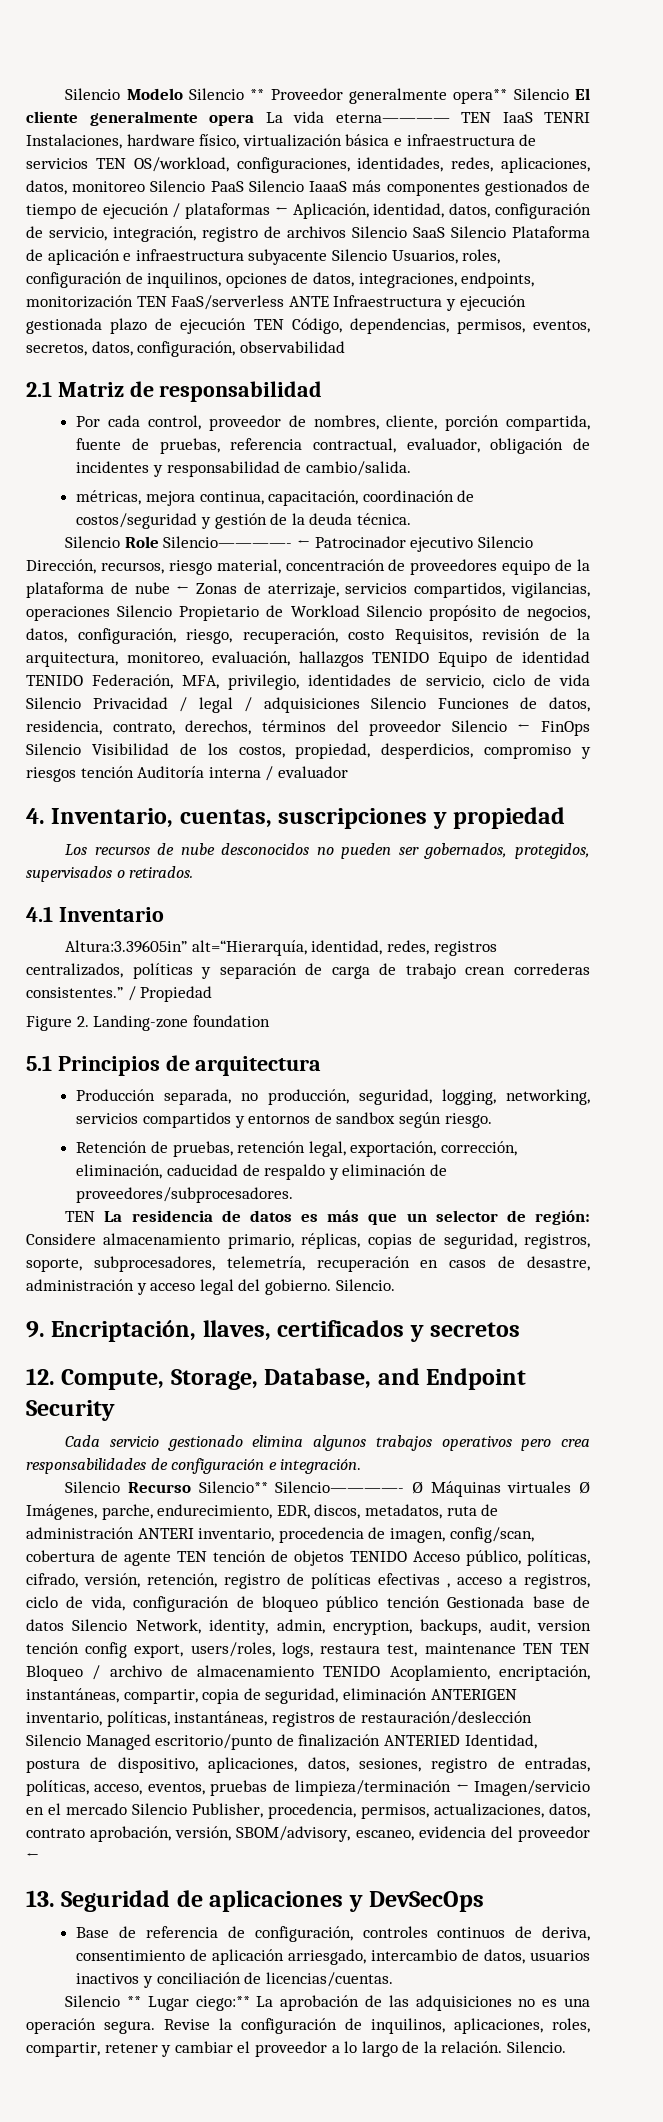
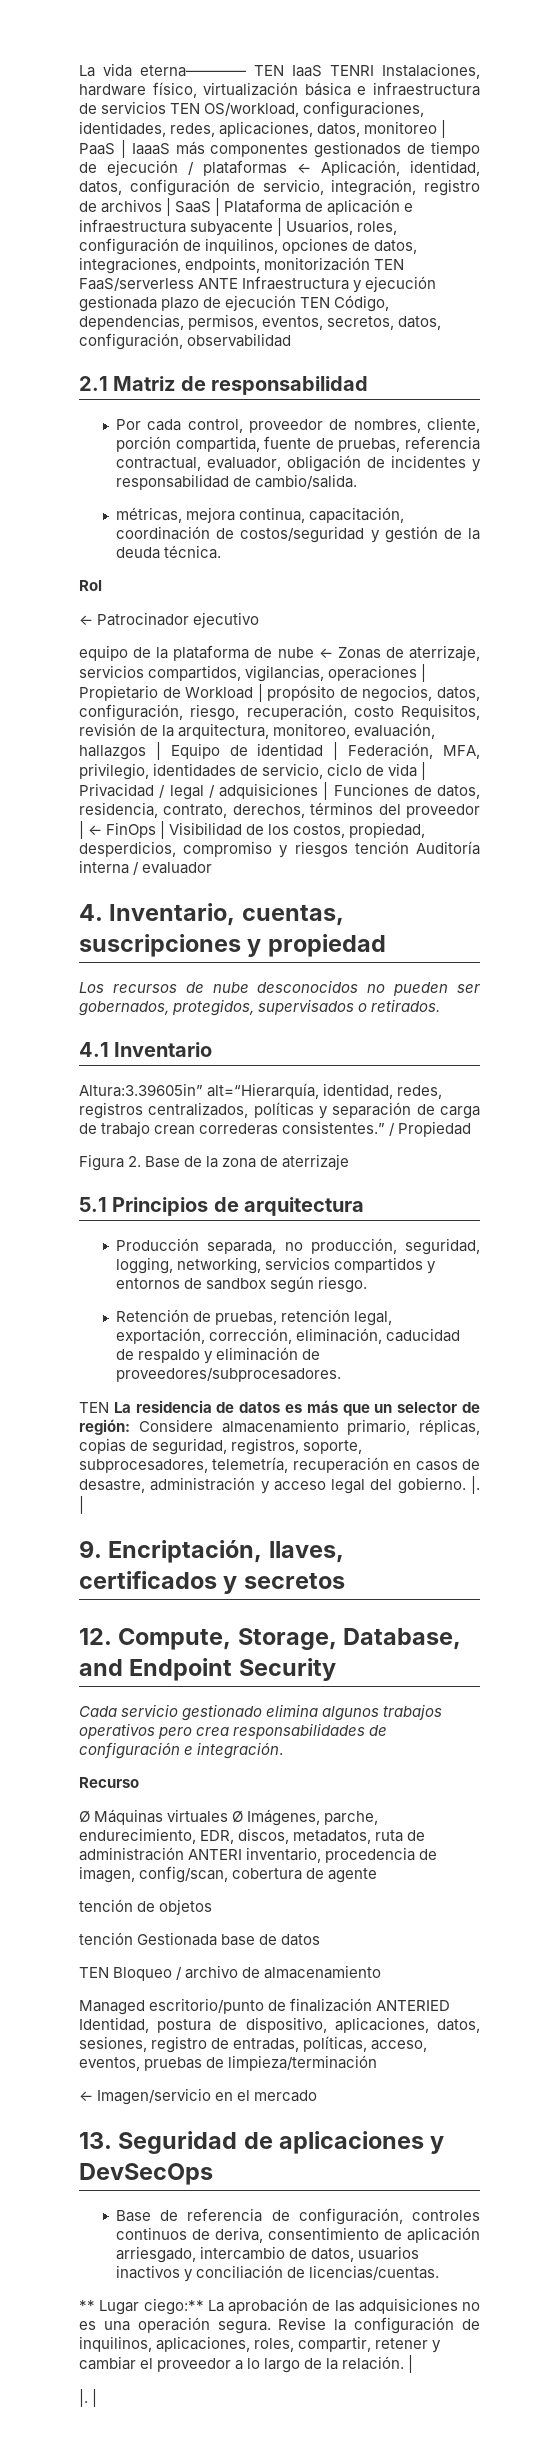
- Silencio Modelo Silencio ** Proveedor generalmente opera** Silencio El cliente generalmente opera La vida eterna———— TEN IaaS TENRI Instalaciones, hardware físico, virtualización básica e infraestructura de servicios TEN OS/workload, configuraciones, identidades, redes, aplicaciones, datos, monitoreo Silencio PaaS Silencio IaaaS más componentes gestionados de tiempo de ejecución / plataformas ← Aplicación, identidad, datos, configuración de servicio, integración, registro de archivos Silencio SaaS Silencio Plataforma de aplicación e infraestructura subyacente Silencio Usuarios, roles, configuración de inquilinos, opciones de datos, integraciones, endpoints, monitorización TEN FaaS/serverless ANTE Infraestructura y ejecución gestionada plazo de ejecución TEN Código, dependencias, permisos, eventos, secretos, datos, configuración, observabilidad
+ La vida eterna———— TEN IaaS TENRI Instalaciones, hardware físico, virtualización básica e infraestructura de servicios TEN OS/workload, configuraciones, identidades, redes, aplicaciones, datos, monitoreo | PaaS | IaaaS más componentes gestionados de tiempo de ejecución / plataformas ← Aplicación, identidad, datos, configuración de servicio, integración, registro de archivos | SaaS | Plataforma de aplicación e infraestructura subyacente | Usuarios, roles, configuración de inquilinos, opciones de datos, integraciones, endpoints, monitorización TEN FaaS/serverless ANTE Infraestructura y ejecución gestionada plazo de ejecución TEN Código, dependencias, permisos, eventos, secretos, datos, configuración, observabilidad
- Silencio Role Silencio————- ← Patrocinador ejecutivo Silencio Dirección, recursos, riesgo material, concentración de proveedores equipo de la plataforma de nube ← Zonas de aterrizaje, servicios compartidos, vigilancias, operaciones Silencio Propietario de Workload Silencio propósito de negocios, datos, configuración, riesgo, recuperación, costo Requisitos, revisión de la arquitectura, monitoreo, evaluación, hallazgos TENIDO Equipo de identidad TENIDO Federación, MFA, privilegio, identidades de servicio, ciclo de vida Silencio Privacidad / legal / adquisiciones Silencio Funciones de datos, residencia, contrato, derechos, términos del proveedor Silencio ← FinOps Silencio Visibilidad de los costos, propiedad, desperdicios, compromiso y riesgos tención Auditoría interna / evaluador
+ Rol
+ ← Patrocinador ejecutivo
+ equipo de la plataforma de nube ← Zonas de aterrizaje, servicios compartidos, vigilancias, operaciones | Propietario de Workload | propósito de negocios, datos, configuración, riesgo, recuperación, costo Requisitos, revisión de la arquitectura, monitoreo, evaluación, hallazgos | Equipo de identidad | Federación, MFA, privilegio, identidades de servicio, ciclo de vida | Privacidad / legal / adquisiciones | Funciones de datos, residencia, contrato, derechos, términos del proveedor | ← FinOps | Visibilidad de los costos, propiedad, desperdicios, compromiso y riesgos tención Auditoría interna / evaluador
- Figure 2. Landing-zone foundation
+ Figura 2. Base de la zona de aterrizaje
- TEN La residencia de datos es más que un selector de región: Considere almacenamiento primario, réplicas, copias de seguridad, registros, soporte, subprocesadores, telemetría, recuperación en casos de desastre, administración y acceso legal del gobierno. Silencio.
+ TEN La residencia de datos es más que un selector de región: Considere almacenamiento primario, réplicas, copias de seguridad, registros, soporte, subprocesadores, telemetría, recuperación en casos de desastre, administración y acceso legal del gobierno. |. |
- Silencio Recurso Silencio** Silencio————- Ø Máquinas virtuales Ø Imágenes, parche, endurecimiento, EDR, discos, metadatos, ruta de administración ANTERI inventario, procedencia de imagen, config/scan, cobertura de agente TEN tención de objetos TENIDO Acceso público, políticas, cifrado, versión, retención, registro de políticas efectivas , acceso a registros, ciclo de vida, configuración de bloqueo público tención Gestionada base de datos Silencio Network, identity, admin, encryption, backups, audit, version tención config export, users/roles, logs, restaura test, maintenance TEN TEN Bloqueo / archivo de almacenamiento TENIDO Acoplamiento, encriptación, instantáneas, compartir, copia de seguridad, eliminación ANTERIGEN inventario, políticas, instantáneas, registros de restauración/deslección Silencio Managed escritorio/punto de finalización ANTERIED Identidad, postura de dispositivo, aplicaciones, datos, sesiones, registro de entradas, políticas, acceso, eventos, pruebas de limpieza/terminación ← Imagen/servicio en el mercado Silencio Publisher, procedencia, permisos, actualizaciones, datos, contrato aprobación, versión, SBOM/advisory, escaneo, evidencia del proveedor ←
+ Recurso
+ Ø Máquinas virtuales Ø Imágenes, parche, endurecimiento, EDR, discos, metadatos, ruta de administración ANTERI inventario, procedencia de imagen, config/scan, cobertura de agente
+ tención de objetos
+ tención Gestionada base de datos
+ TEN Bloqueo / archivo de almacenamiento
+ Managed escritorio/punto de finalización ANTERIED Identidad, postura de dispositivo, aplicaciones, datos, sesiones, registro de entradas, políticas, acceso, eventos, pruebas de limpieza/terminación
+ ← Imagen/servicio en el mercado
- Silencio ** Lugar ciego:** La aprobación de las adquisiciones no es una operación segura.
+ ** Lugar ciego:** La aprobación de las adquisiciones no es una operación segura.
- Revise la configuración de inquilinos, aplicaciones, roles, compartir, retener y cambiar el proveedor a lo largo de la relación. Silencio.
+ Revise la configuración de inquilinos, aplicaciones, roles, compartir, retener y cambiar el proveedor a lo largo de la relación. |
+ |. |

